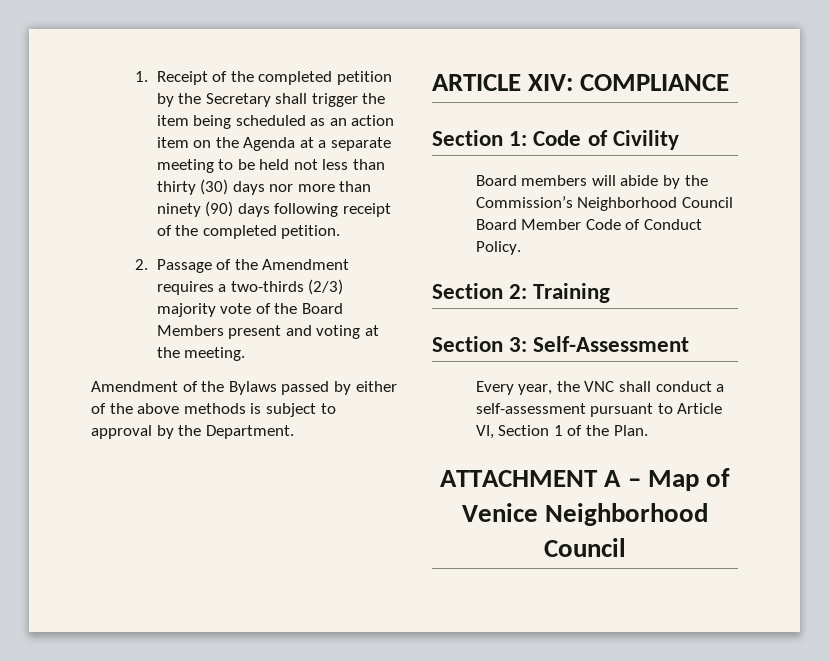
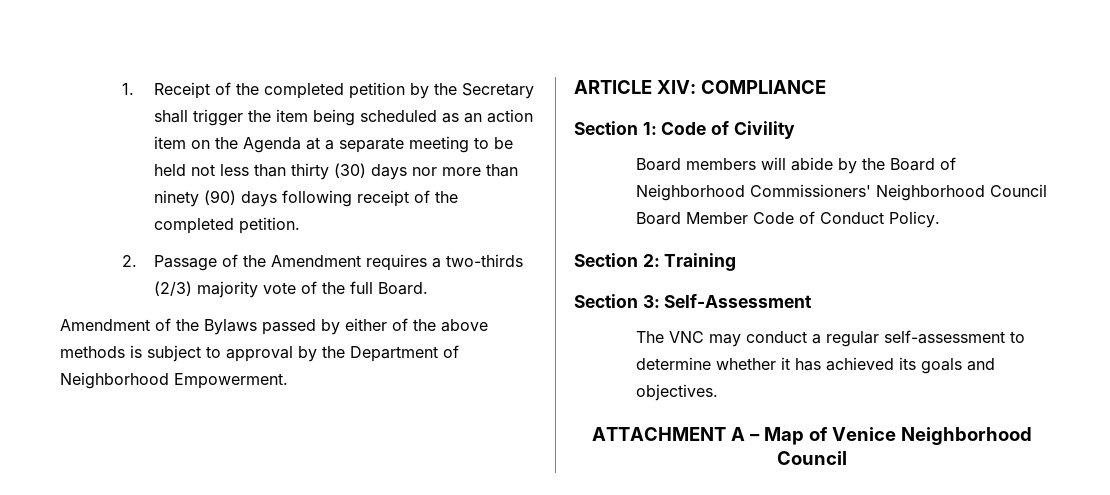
- 2. Passage of the Amendment requires a two-thirds (2/3) majority vote of the Board Members present and voting at the meeting.
+ 2. Passage of the Amendment requires a two-thirds (2/3) majority vote of the full Board.
- Amendment of the Bylaws passed by either of the above methods is subject to approval by the Department.
+ Amendment of the Bylaws passed by either of the above methods is subject to approval by the Department of Neighborhood Empowerment.
- Board members will abide by the Commission’s Neighborhood Council Board Member Code of Conduct Policy.
+ Board members will abide by the Board of Neighborhood Commissioners' Neighborhood Council Board Member Code of Conduct Policy.
- Every year, the VNC shall conduct a self-assessment pursuant to Article VI, Section 1 of the Plan.
+ The VNC may conduct a regular self-assessment to determine whether it has achieved its goals and objectives.

